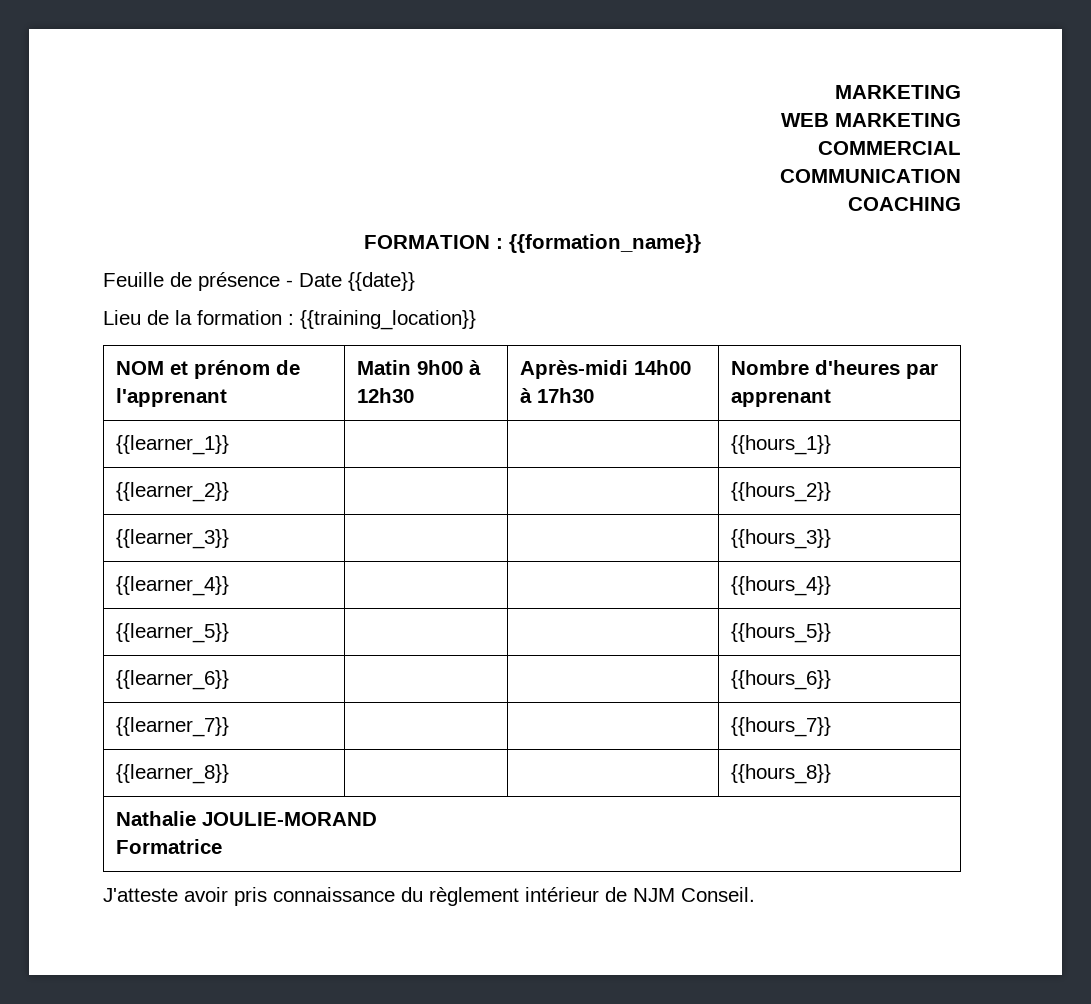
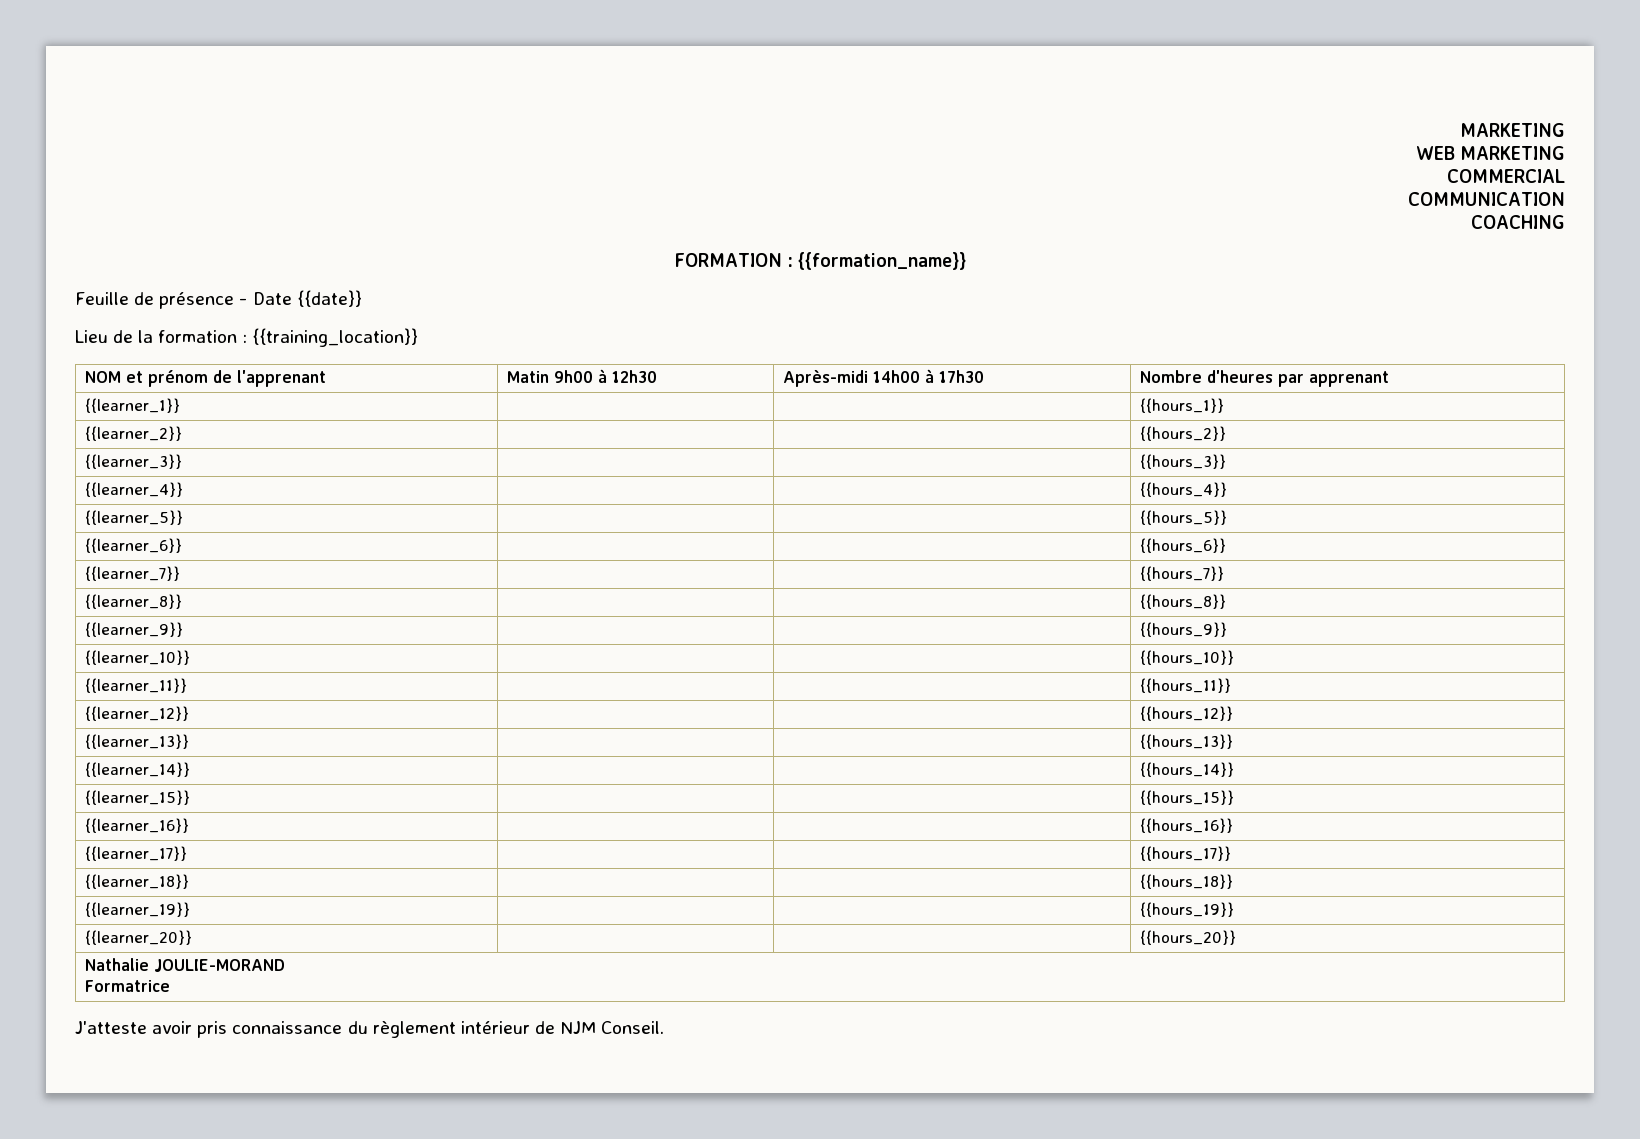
+ {{learner_9}} | | | {{hours_9}}
+ {{learner_10}} | | | {{hours_10}}
+ {{learner_11}} | | | {{hours_11}}
+ {{learner_12}} | | | {{hours_12}}
+ {{learner_13}} | | | {{hours_13}}
+ {{learner_14}} | | | {{hours_14}}
+ {{learner_15}} | | | {{hours_15}}
+ {{learner_16}} | | | {{hours_16}}
+ {{learner_17}} | | | {{hours_17}}
+ {{learner_18}} | | | {{hours_18}}
+ {{learner_19}} | | | {{hours_19}}
+ {{learner_20}} | | | {{hours_20}}

